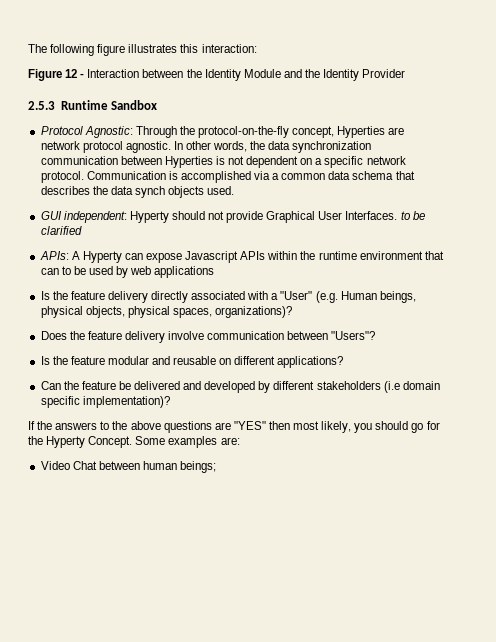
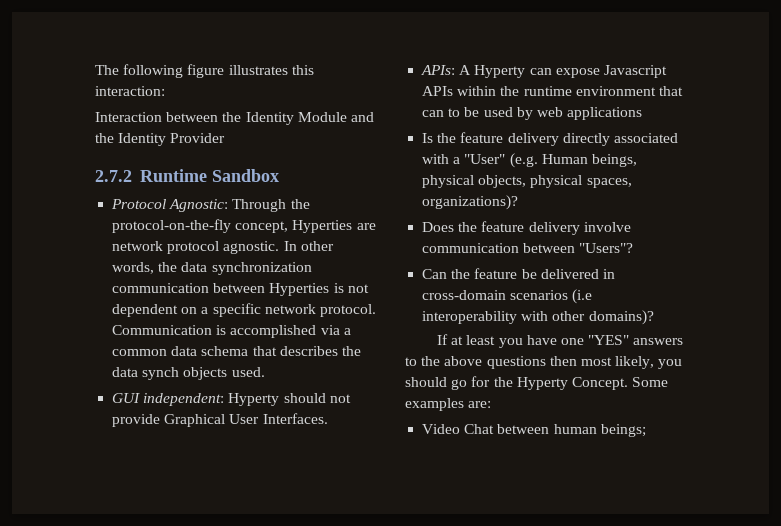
- Figure 12 - Interaction between the Identity Module and the Identity Provider
+ Interaction between the Identity Module and the Identity Provider
- 2.5.3 Runtime Sandbox
+ 2.7.2 Runtime Sandbox
- GUI independent: Hyperty should not provide Graphical User Interfaces. to be clarified
+ GUI independent: Hyperty should not provide Graphical User Interfaces.
- Is the feature modular and reusable on different applications?
- Can the feature be delivered and developed by different stakeholders (i.e domain specific implementation)?
- If the answers to the above questions are "YES" then most likely, you should go for the Hyperty Concept.
+ Can the feature be delivered in cross-domain scenarios (i.e interoperability with other domains)?
+ If at least you have one "YES" answers to the above questions then most likely, you should go for the Hyperty Concept.

